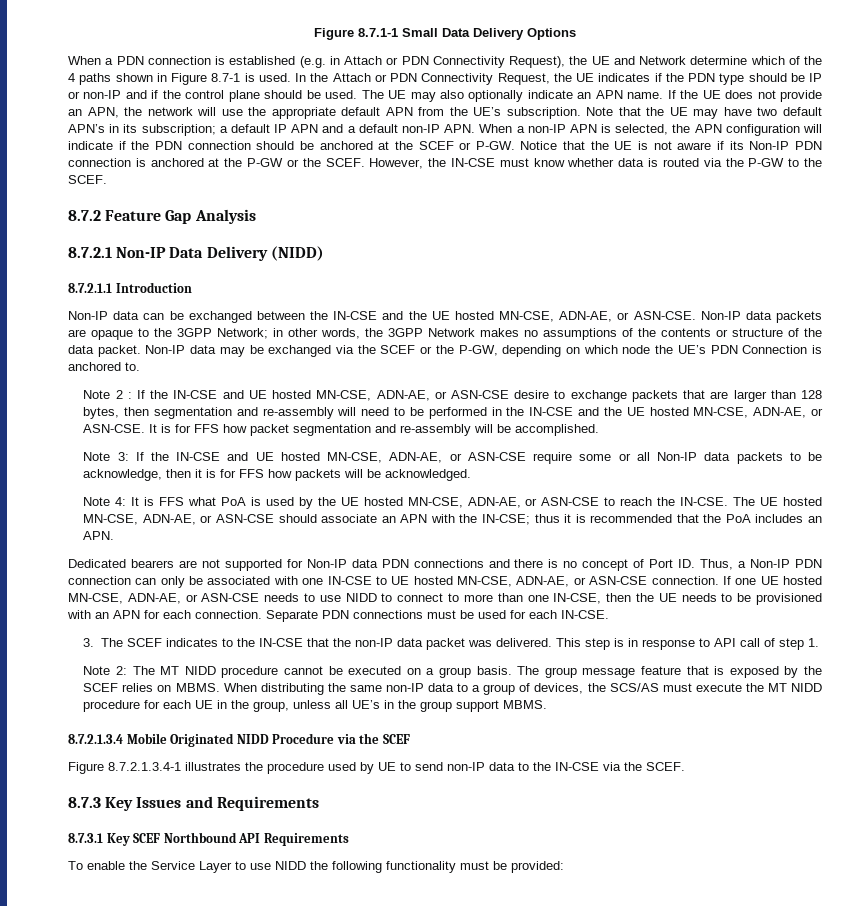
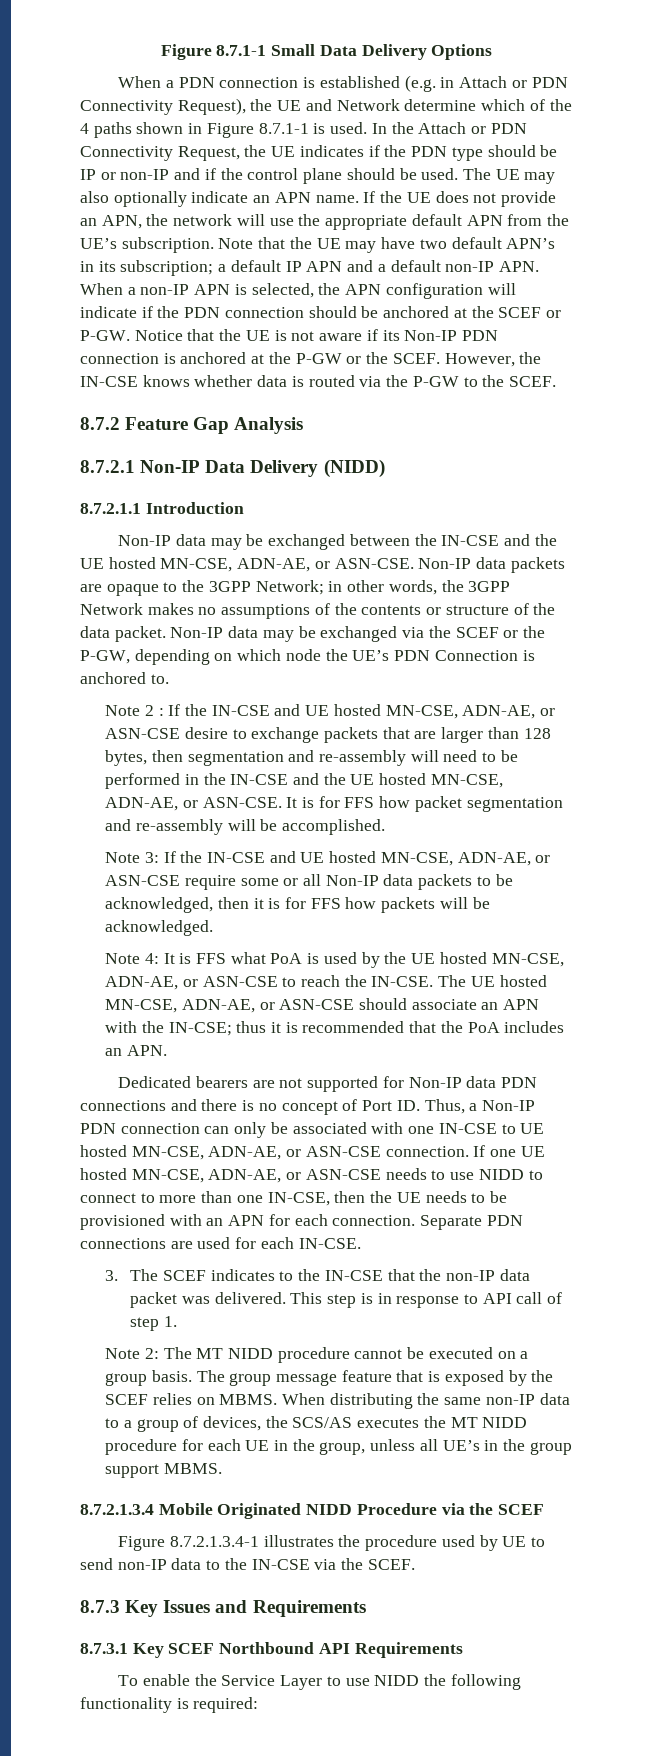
- When a PDN connection is established (e.g. in Attach or PDN Connectivity Request), the UE and Network determine which of the 4 paths shown in Figure 8.7-1 is used.
+ When a PDN connection is established (e.g. in Attach or PDN Connectivity Request), the UE and Network determine which of the 4 paths shown in Figure 8.7.1-1 is used.
- However, the IN-CSE must know whether data is routed via the P-GW to the SCEF.
+ However, the IN-CSE knows whether data is routed via the P-GW to the SCEF.
- Non-IP data can be exchanged between the IN-CSE and the UE hosted MN-CSE, ADN-AE, or ASN-CSE.
+ Non-IP data may be exchanged between the IN-CSE and the UE hosted MN-CSE, ADN-AE, or ASN-CSE.
- Note 3: If the IN-CSE and UE hosted MN-CSE, ADN-AE, or ASN-CSE require some or all Non-IP data packets to be acknowledge, then it is for FFS how packets will be acknowledged.
+ Note 3: If the IN-CSE and UE hosted MN-CSE, ADN-AE, or ASN-CSE require some or all Non-IP data packets to be acknowledged, then it is for FFS how packets will be acknowledged.
- Separate PDN connections must be used for each IN-CSE.
+ Separate PDN connections are used for each IN-CSE.
- When distributing the same non-IP data to a group of devices, the SCS/AS must execute the MT NIDD procedure for each UE in the group, unless all UE’s in the group support MBMS.
+ When distributing the same non-IP data to a group of devices, the SCS/AS executes the MT NIDD procedure for each UE in the group, unless all UE’s in the group support MBMS.
- To enable the Service Layer to use NIDD the following functionality must be provided:
+ To enable the Service Layer to use NIDD the following functionality is required:

